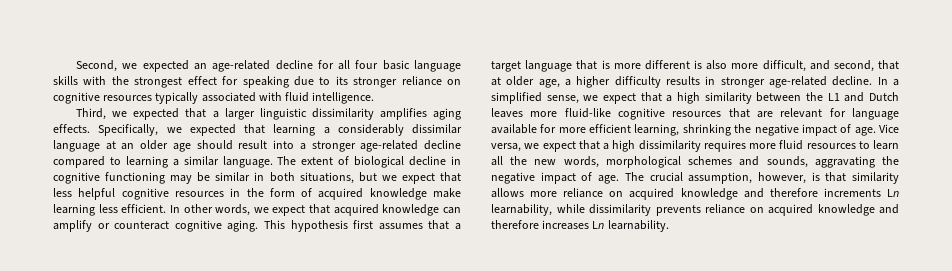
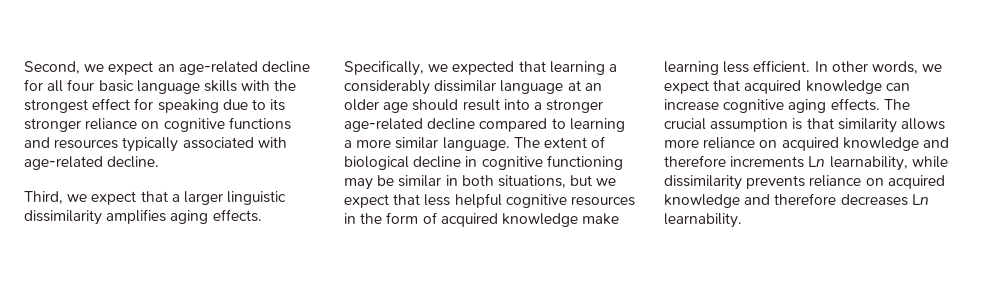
- Second, we expected an age-related decline for all four basic language skills with the strongest effect for speaking due to its stronger reliance on cognitive resources typically associated with fluid intelligence.
+ Second, we expect an age-related decline for all four basic language skills with the strongest effect for speaking due to its stronger reliance on cognitive functions and resources typically associated with age-related decline.
- Third, we expected that a larger linguistic dissimilarity amplifies aging effects.
+ Third, we expect that a larger linguistic dissimilarity amplifies aging effects.
- Specifically, we expected that learning a considerably dissimilar language at an older age should result into a stronger age-related decline compared to learning a similar language.
+ Specifically, we expected that learning a considerably dissimilar language at an older age should result into a stronger age-related decline compared to learning a more similar language.
- In other words, we expect that acquired knowledge can amplify or counteract cognitive aging. This hypothesis first assumes that a target language that is more different is also more difficult, and second, that at older age, a higher difficulty results in stronger age-related decline. In a simplified sense, we expect that a high similarity between the L1 and Dutch leaves more fluid-like cognitive resources that are relevant for language available for more efficient learning, shrinking the negative impact of age. Vice versa, we expect that a high dissimilarity requires more fluid resources to learn all the new words, morphological schemes and sounds, aggravating the negative impact of age. The crucial assumption, however, is that similarity allows more reliance on acquired knowledge and therefore increments Ln learnability, while dissimilarity prevents reliance on acquired knowledge and therefore increases Ln learnability.
+ In other words, we expect that acquired knowledge can increase cognitive aging effects. The crucial assumption is that similarity allows more reliance on acquired knowledge and therefore increments Ln learnability, while dissimilarity prevents reliance on acquired knowledge and therefore decreases Ln learnability.

